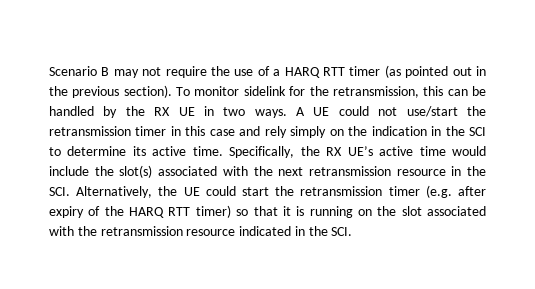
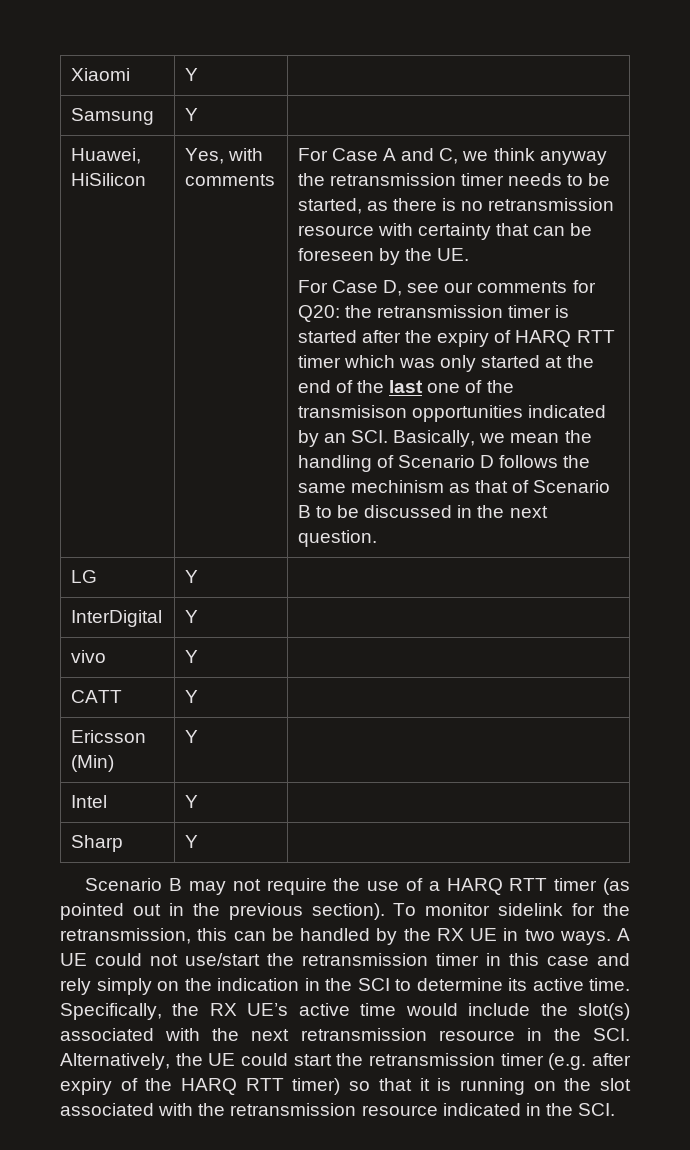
+ Xiaomi | Y |
+ Samsung | Y |
+ Huawei, HiSilicon | Yes, with comments | For Case A and C, we think anyway the retransmission timer needs to be started, as there is no retransmission resource with certainty that can be foreseen by the UE.
+ For Case D, see our comments for Q20: the retransmission timer is started after the expiry of HARQ RTT timer which was only started at the end of the last one of the transmisison opportunities indicated by an SCI. Basically, we mean the handling of Scenario D follows the same mechinism as that of Scenario B to be discussed in the next question.
+ LG | Y |
+ InterDigital | Y |
+ vivo | Y |
+ CATT | Y |
+ Ericsson (Min) | Y |
+ Intel | Y |
+ Sharp | Y |

